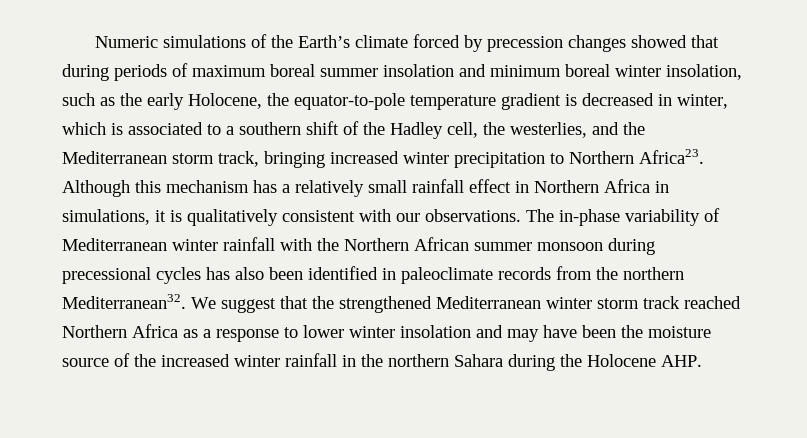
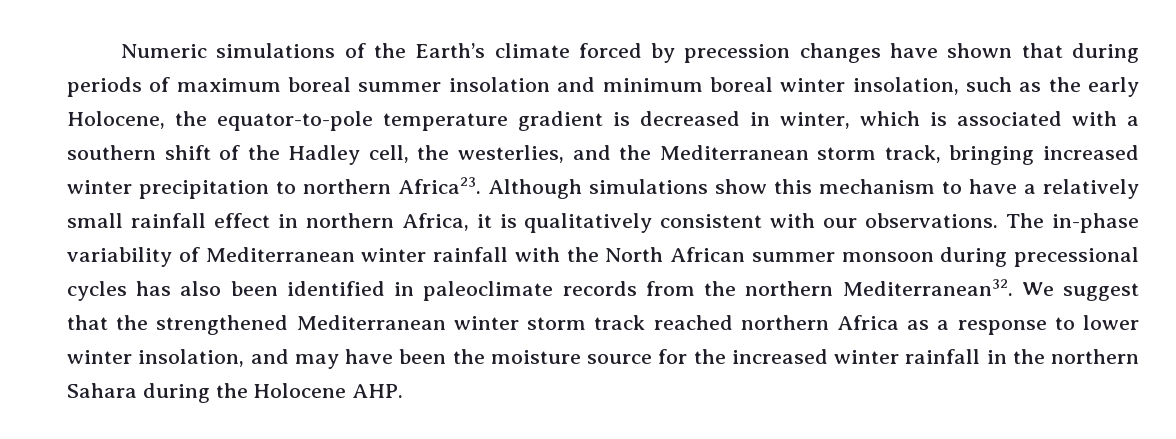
- Numeric simulations of the Earth’s climate forced by precession changes showed that during periods of maximum boreal summer insolation and minimum boreal winter insolation, such as the early Holocene, the equator-to-pole temperature gradient is decreased in winter, which is associated to a southern shift of the Hadley cell, the westerlies, and the Mediterranean storm track, bringing increased winter precipitation to Northern Africa23.
+ Numeric simulations of the Earth’s climate forced by precession changes have shown that during periods of maximum boreal summer insolation and minimum boreal winter insolation, such as the early Holocene, the equator-to-pole temperature gradient is decreased in winter, which is associated with a southern shift of the Hadley cell, the westerlies, and the Mediterranean storm track, bringing increased winter precipitation to northern Africa23.
- Although this mechanism has a relatively small rainfall effect in Northern Africa in simulations, it is qualitatively consistent with our observations.
+ Although simulations show this mechanism to have a relatively small rainfall effect in northern Africa, it is qualitatively consistent with our observations.
- The in-phase variability of Mediterranean winter rainfall with the Northern African summer monsoon during precessional cycles has also been identified in paleoclimate records from the northern Mediterranean32.
+ The in-phase variability of Mediterranean winter rainfall with the North African summer monsoon during precessional cycles has also been identified in paleoclimate records from the northern Mediterranean32.
- We suggest that the strengthened Mediterranean winter storm track reached Northern Africa as a response to lower winter insolation and may have been the moisture source of the increased winter rainfall in the northern Sahara during the Holocene AHP.
+ We suggest that the strengthened Mediterranean winter storm track reached northern Africa as a response to lower winter insolation, and may have been the moisture source for the increased winter rainfall in the northern Sahara during the Holocene AHP.

